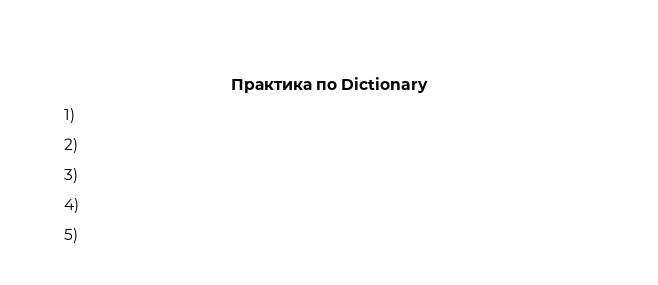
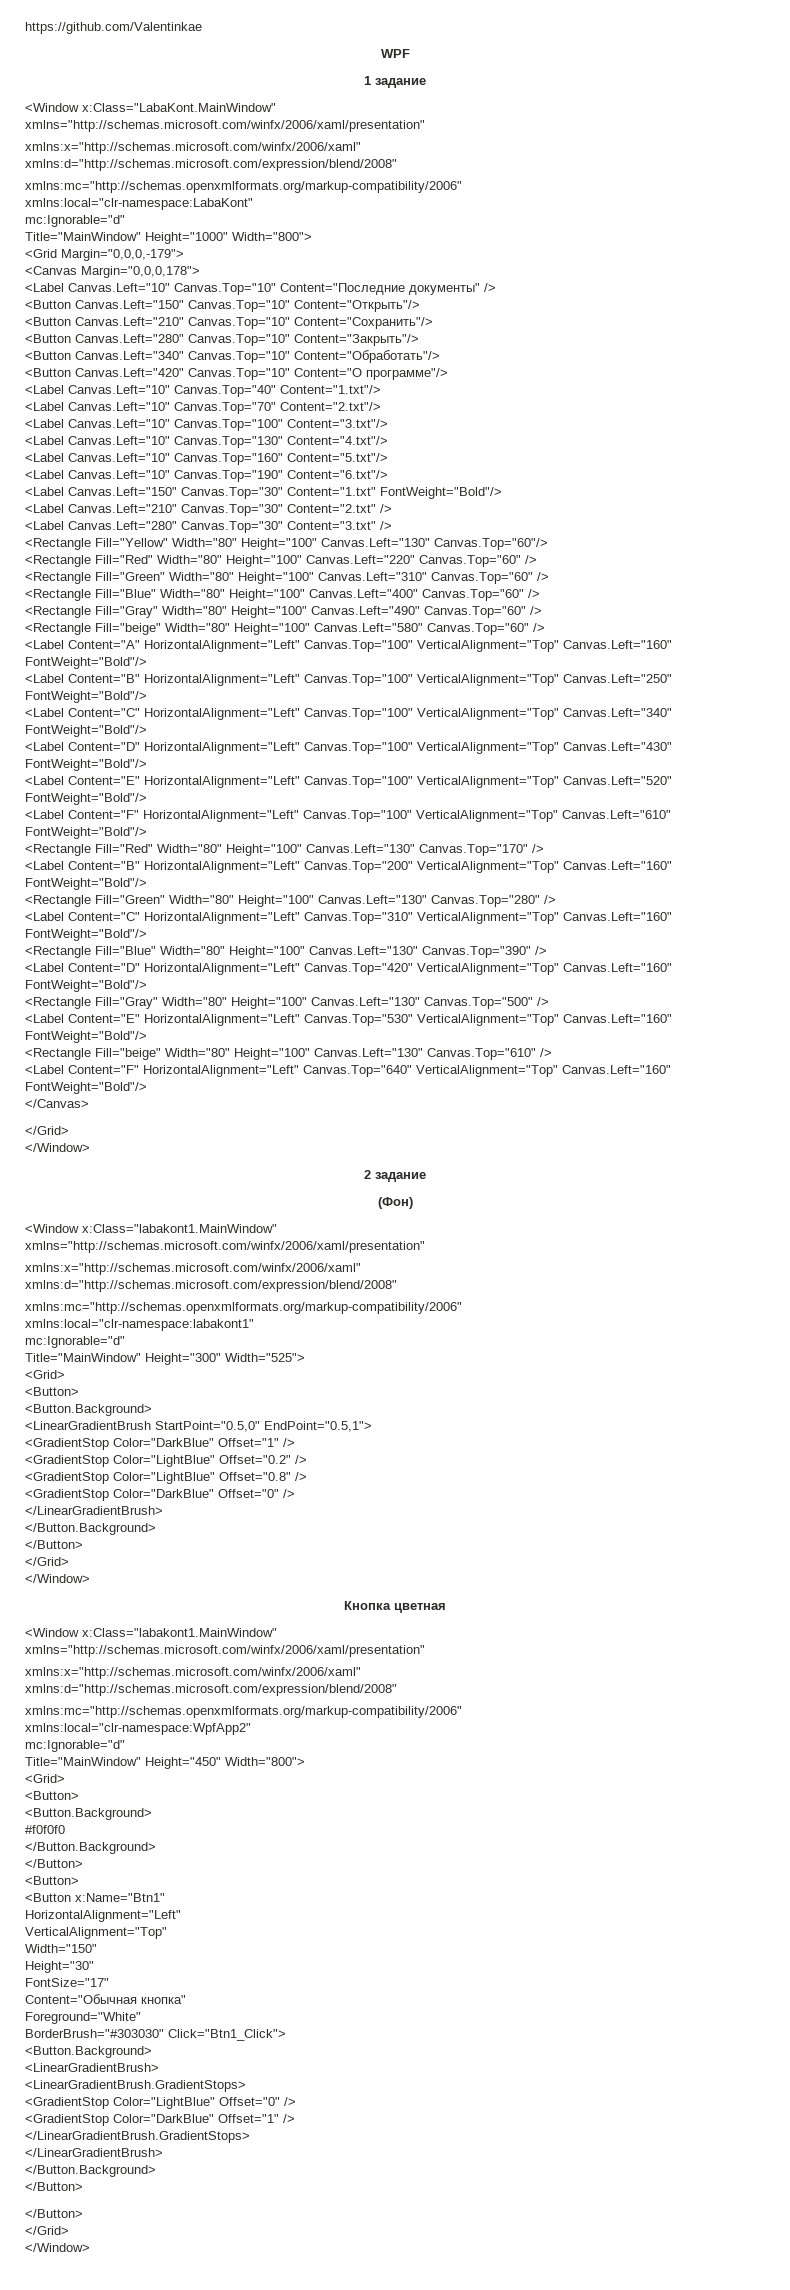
- Практика по Dictionary
- 1)
- 2)
- 3)
- 4)
- 5)
+ https://github.com/Valentinkae
+ WPF
+ 1 задание
+ <Window x:Class="LabaKont.MainWindow"
+ xmlns="http://schemas.microsoft.com/winfx/2006/xaml/presentation"
+ xmlns:x="http://schemas.microsoft.com/winfx/2006/xaml"
+ xmlns:d="http://schemas.microsoft.com/expression/blend/2008"
+ xmlns:mc="http://schemas.openxmlformats.org/markup-compatibility/2006"
+ xmlns:local="clr-namespace:LabaKont"
+ mc:Ignorable="d"
+ Title="MainWindow" Height="1000" Width="800">
+ <Grid Margin="0,0,0,-179">
+ <Canvas Margin="0,0,0,178">
+ <Label Canvas.Left="10" Canvas.Top="10" Content="Последние документы" />
+ <Button Canvas.Left="150" Canvas.Top="10" Content="Открыть"/>
+ <Button Canvas.Left="210" Canvas.Top="10" Content="Сохранить"/>
+ <Button Canvas.Left="280" Canvas.Top="10" Content="Закрыть"/>
+ <Button Canvas.Left="340" Canvas.Top="10" Content="Обработать"/>
+ <Button Canvas.Left="420" Canvas.Top="10" Content="О программе"/>
+ <Label Canvas.Left="10" Canvas.Top="40" Content="1.txt"/>
+ <Label Canvas.Left="10" Canvas.Top="70" Content="2.txt"/>
+ <Label Canvas.Left="10" Canvas.Top="100" Content="3.txt"/>
+ <Label Canvas.Left="10" Canvas.Top="130" Content="4.txt"/>
+ <Label Canvas.Left="10" Canvas.Top="160" Content="5.txt"/>
+ <Label Canvas.Left="10" Canvas.Top="190" Content="6.txt"/>
+ <Label Canvas.Left="150" Canvas.Top="30" Content="1.txt" FontWeight="Bold"/>
+ <Label Canvas.Left="210" Canvas.Top="30" Content="2.txt" />
+ <Label Canvas.Left="280" Canvas.Top="30" Content="3.txt" />
+ <Rectangle Fill="Yellow" Width="80" Height="100" Canvas.Left="130" Canvas.Top="60"/>
+ <Rectangle Fill="Red" Width="80" Height="100" Canvas.Left="220" Canvas.Top="60" />
+ <Rectangle Fill="Green" Width="80" Height="100" Canvas.Left="310" Canvas.Top="60" />
+ <Rectangle Fill="Blue" Width="80" Height="100" Canvas.Left="400" Canvas.Top="60" />
+ <Rectangle Fill="Gray" Width="80" Height="100" Canvas.Left="490" Canvas.Top="60" />
+ <Rectangle Fill="beige" Width="80" Height="100" Canvas.Left="580" Canvas.Top="60" />
+ <Label Content="A" HorizontalAlignment="Left" Canvas.Top="100" VerticalAlignment="Top" Canvas.Left="160" FontWeight="Bold"/>
+ <Label Content="B" HorizontalAlignment="Left" Canvas.Top="100" VerticalAlignment="Top" Canvas.Left="250" FontWeight="Bold"/>
+ <Label Content="C" HorizontalAlignment="Left" Canvas.Top="100" VerticalAlignment="Top" Canvas.Left="340" FontWeight="Bold"/>
+ <Label Content="D" HorizontalAlignment="Left" Canvas.Top="100" VerticalAlignment="Top" Canvas.Left="430" FontWeight="Bold"/>
+ <Label Content="E" HorizontalAlignment="Left" Canvas.Top="100" VerticalAlignment="Top" Canvas.Left="520" FontWeight="Bold"/>
+ <Label Content="F" HorizontalAlignment="Left" Canvas.Top="100" VerticalAlignment="Top" Canvas.Left="610" FontWeight="Bold"/>
+ <Rectangle Fill="Red" Width="80" Height="100" Canvas.Left="130" Canvas.Top="170" />
+ <Label Content="B" HorizontalAlignment="Left" Canvas.Top="200" VerticalAlignment="Top" Canvas.Left="160" FontWeight="Bold"/>
+ <Rectangle Fill="Green" Width="80" Height="100" Canvas.Left="130" Canvas.Top="280" />
+ <Label Content="C" HorizontalAlignment="Left" Canvas.Top="310" VerticalAlignment="Top" Canvas.Left="160" FontWeight="Bold"/>
+ <Rectangle Fill="Blue" Width="80" Height="100" Canvas.Left="130" Canvas.Top="390" />
+ <Label Content="D" HorizontalAlignment="Left" Canvas.Top="420" VerticalAlignment="Top" Canvas.Left="160" FontWeight="Bold"/>
+ <Rectangle Fill="Gray" Width="80" Height="100" Canvas.Left="130" Canvas.Top="500" />
+ <Label Content="E" HorizontalAlignment="Left" Canvas.Top="530" VerticalAlignment="Top" Canvas.Left="160" FontWeight="Bold"/>
+ <Rectangle Fill="beige" Width="80" Height="100" Canvas.Left="130" Canvas.Top="610" />
+ <Label Content="F" HorizontalAlignment="Left" Canvas.Top="640" VerticalAlignment="Top" Canvas.Left="160" FontWeight="Bold"/>
+ </Canvas>
+ </Grid>
+ </Window>
+ 2 задание
+ (Фон)
+ <Window x:Class="labakont1.MainWindow"
+ xmlns="http://schemas.microsoft.com/winfx/2006/xaml/presentation"
+ xmlns:x="http://schemas.microsoft.com/winfx/2006/xaml"
+ xmlns:d="http://schemas.microsoft.com/expression/blend/2008"
+ xmlns:mc="http://schemas.openxmlformats.org/markup-compatibility/2006"
+ xmlns:local="clr-namespace:labakont1"
+ mc:Ignorable="d"
+ Title="MainWindow" Height="300" Width="525">
+ <Grid>
+ <Button>
+ <Button.Background>
+ <LinearGradientBrush StartPoint="0.5,0" EndPoint="0.5,1">
+ <GradientStop Color="DarkBlue" Offset="1" />
+ <GradientStop Color="LightBlue" Offset="0.2" />
+ <GradientStop Color="LightBlue" Offset="0.8" />
+ <GradientStop Color="DarkBlue" Offset="0" />
+ </LinearGradientBrush>
+ </Button.Background>
+ </Button>
+ </Grid>
+ </Window>
+ Кнопка цветная
+ <Window x:Class="labakont1.MainWindow"
+ xmlns="http://schemas.microsoft.com/winfx/2006/xaml/presentation"
+ xmlns:x="http://schemas.microsoft.com/winfx/2006/xaml"
+ xmlns:d="http://schemas.microsoft.com/expression/blend/2008"
+ xmlns:mc="http://schemas.openxmlformats.org/markup-compatibility/2006"
+ xmlns:local="clr-namespace:WpfApp2"
+ mc:Ignorable="d"
+ Title="MainWindow" Height="450" Width="800">
+ <Grid>
+ <Button>
+ <Button.Background>
+ #f0f0f0
+ </Button.Background>
+ </Button>
+ <Button>
+ <Button x:Name="Btn1"
+ HorizontalAlignment="Left"
+ VerticalAlignment="Top"
+ Width="150"
+ Height="30"
+ FontSize="17"
+ Content="Обычная кнопка"
+ Foreground="White"
+ BorderBrush="#303030" Click="Btn1_Click">
+ <Button.Background>
+ <LinearGradientBrush>
+ <LinearGradientBrush.GradientStops>
+ <GradientStop Color="LightBlue" Offset="0" />
+ <GradientStop Color="DarkBlue" Offset="1" />
+ </LinearGradientBrush.GradientStops>
+ </LinearGradientBrush>
+ </Button.Background>
+ </Button>
+ </Button>
+ </Grid>
+ </Window>

